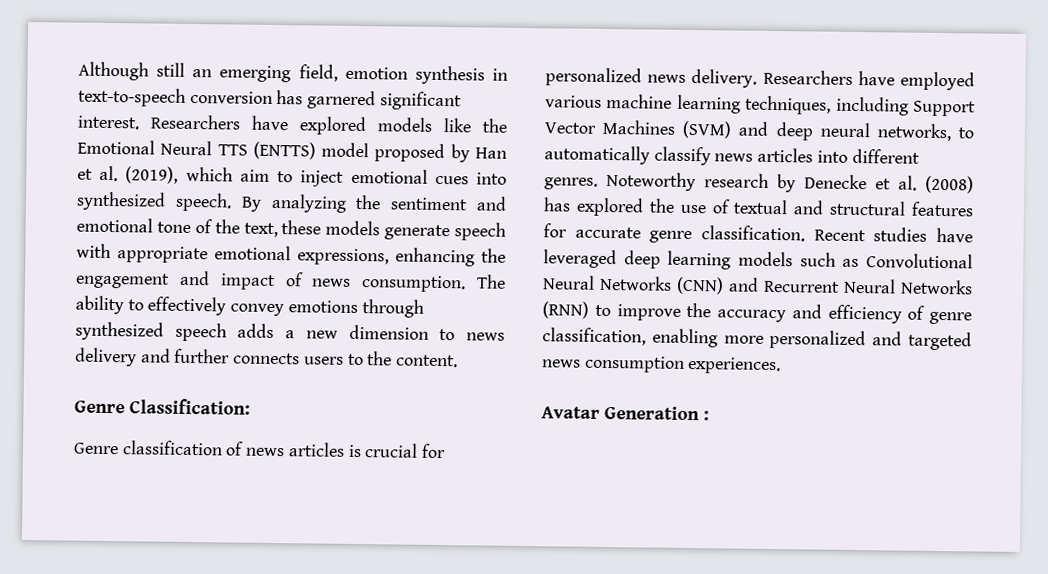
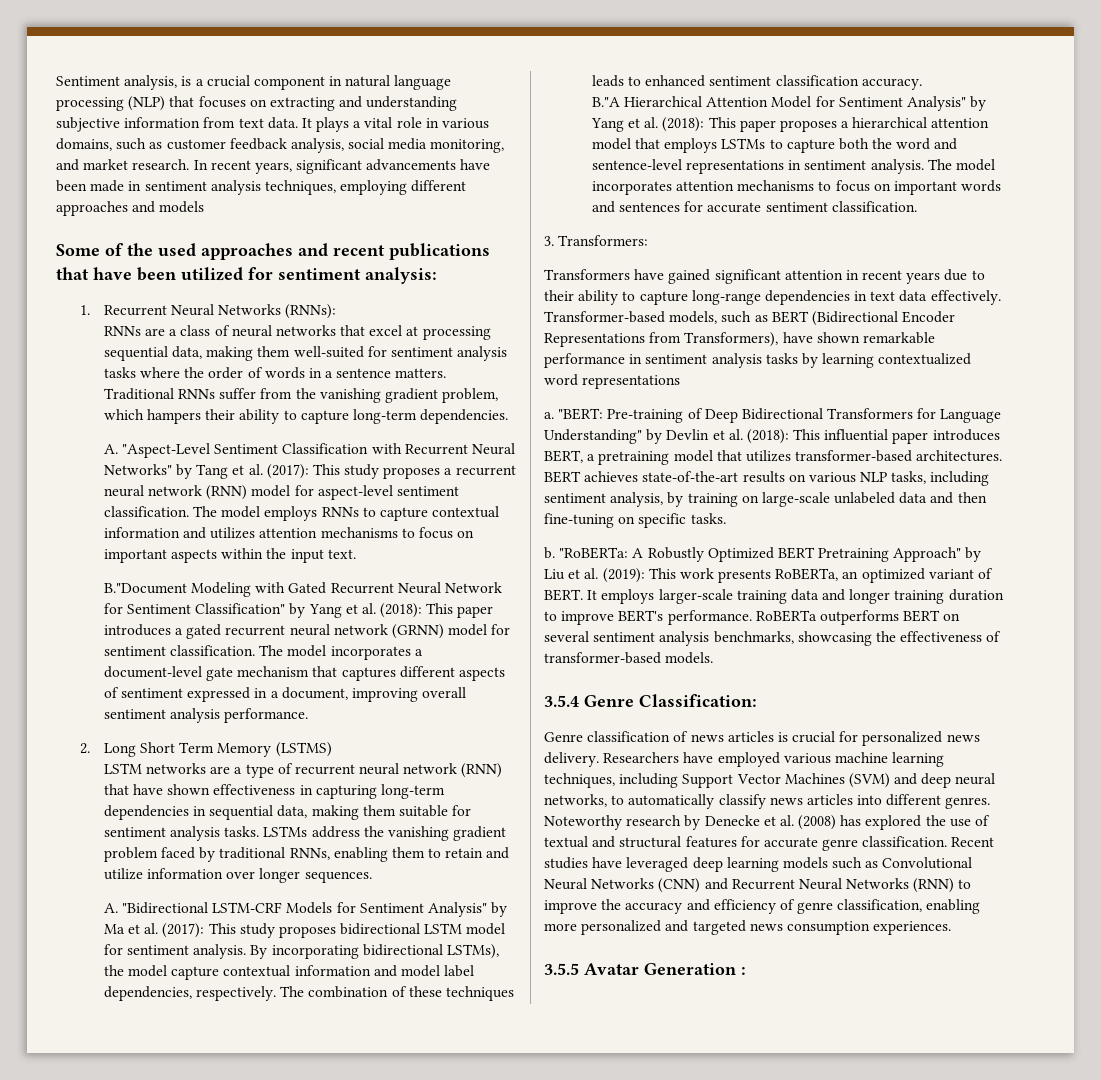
- Although still an emerging field, emotion synthesis in text-to-speech conversion has garnered significant interest. Researchers have explored models like the Emotional Neural TTS (ENTTS) model proposed by Han et al. (2019), which aim to inject emotional cues into synthesized speech. By analyzing the sentiment and emotional tone of the text, these models generate speech with appropriate emotional expressions, enhancing the engagement and impact of news consumption. The ability to effectively convey emotions through synthesized speech adds a new dimension to news delivery and further connects users to the content.
- Genre Classification:
+ Sentiment analysis, is a crucial component in natural language processing (NLP) that focuses on extracting and understanding subjective information from text data. It plays a vital role in various domains, such as customer feedback analysis, social media monitoring, and market research. In recent years, significant advancements have been made in sentiment analysis techniques, employing different approaches and models
+ Some of the used approaches and recent publications that have been utilized for sentiment analysis:
+ 1. Recurrent Neural Networks (RNNs):
+ RNNs are a class of neural networks that excel at processing sequential data, making them well-suited for sentiment analysis tasks where the order of words in a sentence matters. Traditional RNNs suffer from the vanishing gradient problem, which hampers their ability to capture long-term dependencies.
+ A. "Aspect-Level Sentiment Classification with Recurrent Neural Networks" by Tang et al. (2017): This study proposes a recurrent neural network (RNN) model for aspect-level sentiment classification. The model employs RNNs to capture contextual information and utilizes attention mechanisms to focus on important aspects within the input text.
+ B."Document Modeling with Gated Recurrent Neural Network for Sentiment Classification" by Yang et al. (2018): This paper introduces a gated recurrent neural network (GRNN) model for sentiment classification. The model incorporates a document-level gate mechanism that captures different aspects of sentiment expressed in a document, improving overall sentiment analysis performance.
+ 2. Long Short Term Memory (LSTMS)
+ LSTM networks are a type of recurrent neural network (RNN) that have shown effectiveness in capturing long-term dependencies in sequential data, making them suitable for sentiment analysis tasks. LSTMs address the vanishing gradient problem faced by traditional RNNs, enabling them to retain and utilize information over longer sequences.
+ A. "Bidirectional LSTM-CRF Models for Sentiment Analysis" by Ma et al. (2017): This study proposes bidirectional LSTM model for sentiment analysis. By incorporating bidirectional LSTMs), the model capture contextual information and model label dependencies, respectively. The combination of these techniques leads to enhanced sentiment classification accuracy.
+ B."A Hierarchical Attention Model for Sentiment Analysis" by Yang et al. (2018): This paper proposes a hierarchical attention model that employs LSTMs to capture both the word and sentence-level representations in sentiment analysis. The model incorporates attention mechanisms to focus on important words and sentences for accurate sentiment classification.
+ 3. Transformers:
+ Transformers have gained significant attention in recent years due to their ability to capture long-range dependencies in text data effectively. Transformer-based models, such as BERT (Bidirectional Encoder Representations from Transformers), have shown remarkable performance in sentiment analysis tasks by learning contextualized word representations
+ a. "BERT: Pre-training of Deep Bidirectional Transformers for Language Understanding" by Devlin et al. (2018): This influential paper introduces BERT, a pretraining model that utilizes transformer-based architectures. BERT achieves state-of-the-art results on various NLP tasks, including sentiment analysis, by training on large-scale unlabeled data and then fine-tuning on specific tasks.
+ b. "RoBERTa: A Robustly Optimized BERT Pretraining Approach" by Liu et al. (2019): This work presents RoBERTa, an optimized variant of BERT. It employs larger-scale training data and longer training duration to improve BERT's performance. RoBERTa outperforms BERT on several sentiment analysis benchmarks, showcasing the effectiveness of transformer-based models.
+ 3.5.4 Genre Classification:
- Avatar Generation :
+ 3.5.5 Avatar Generation :

